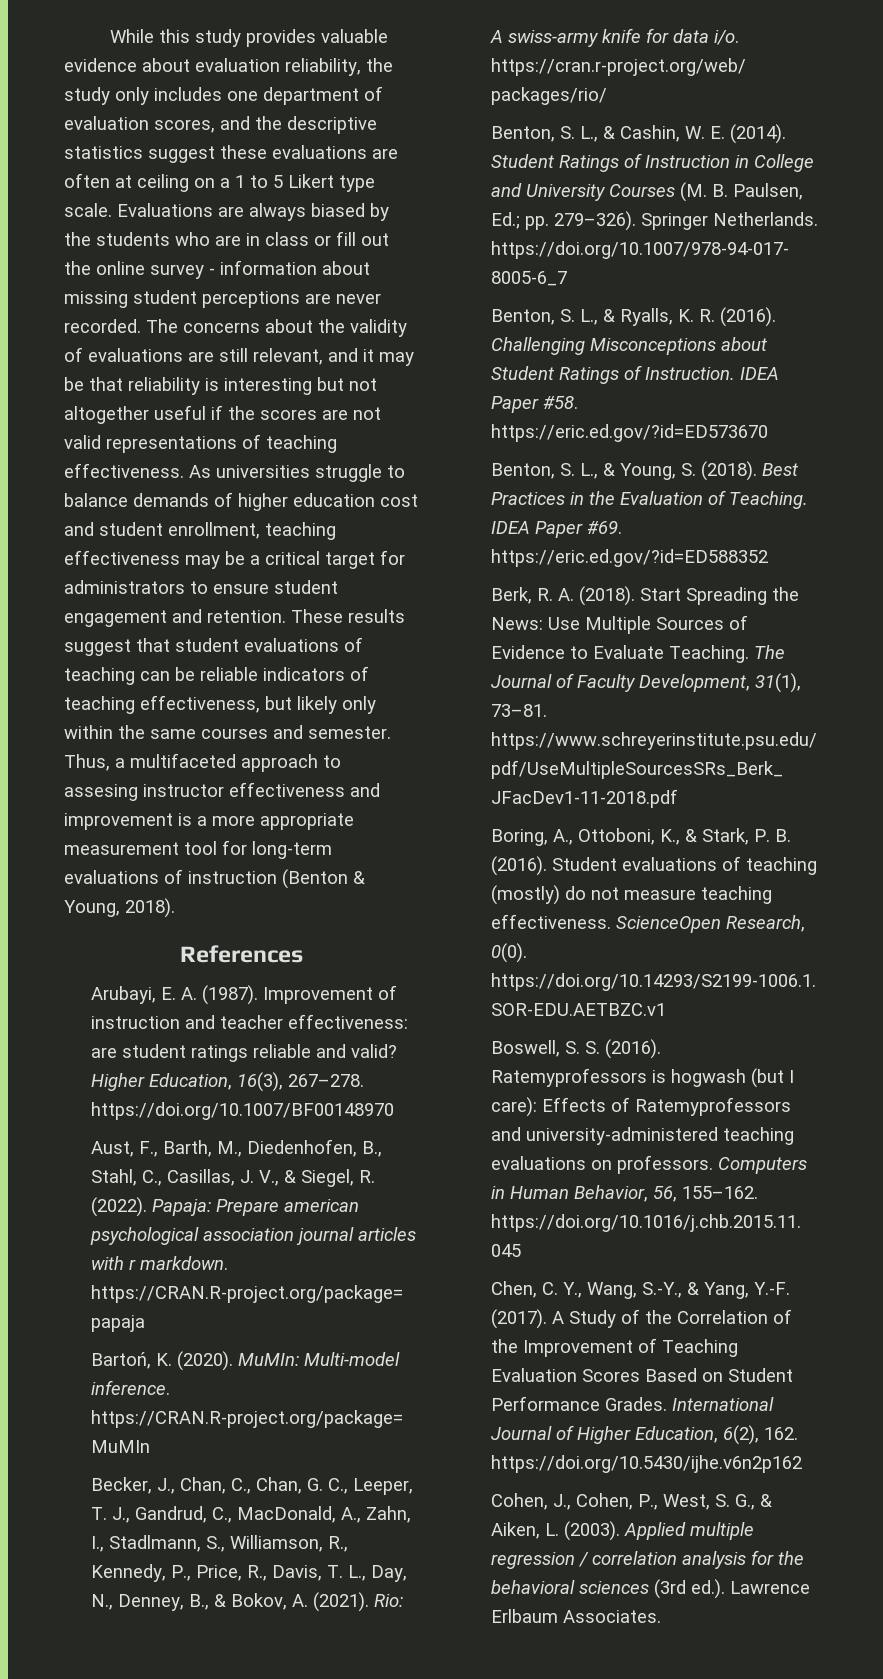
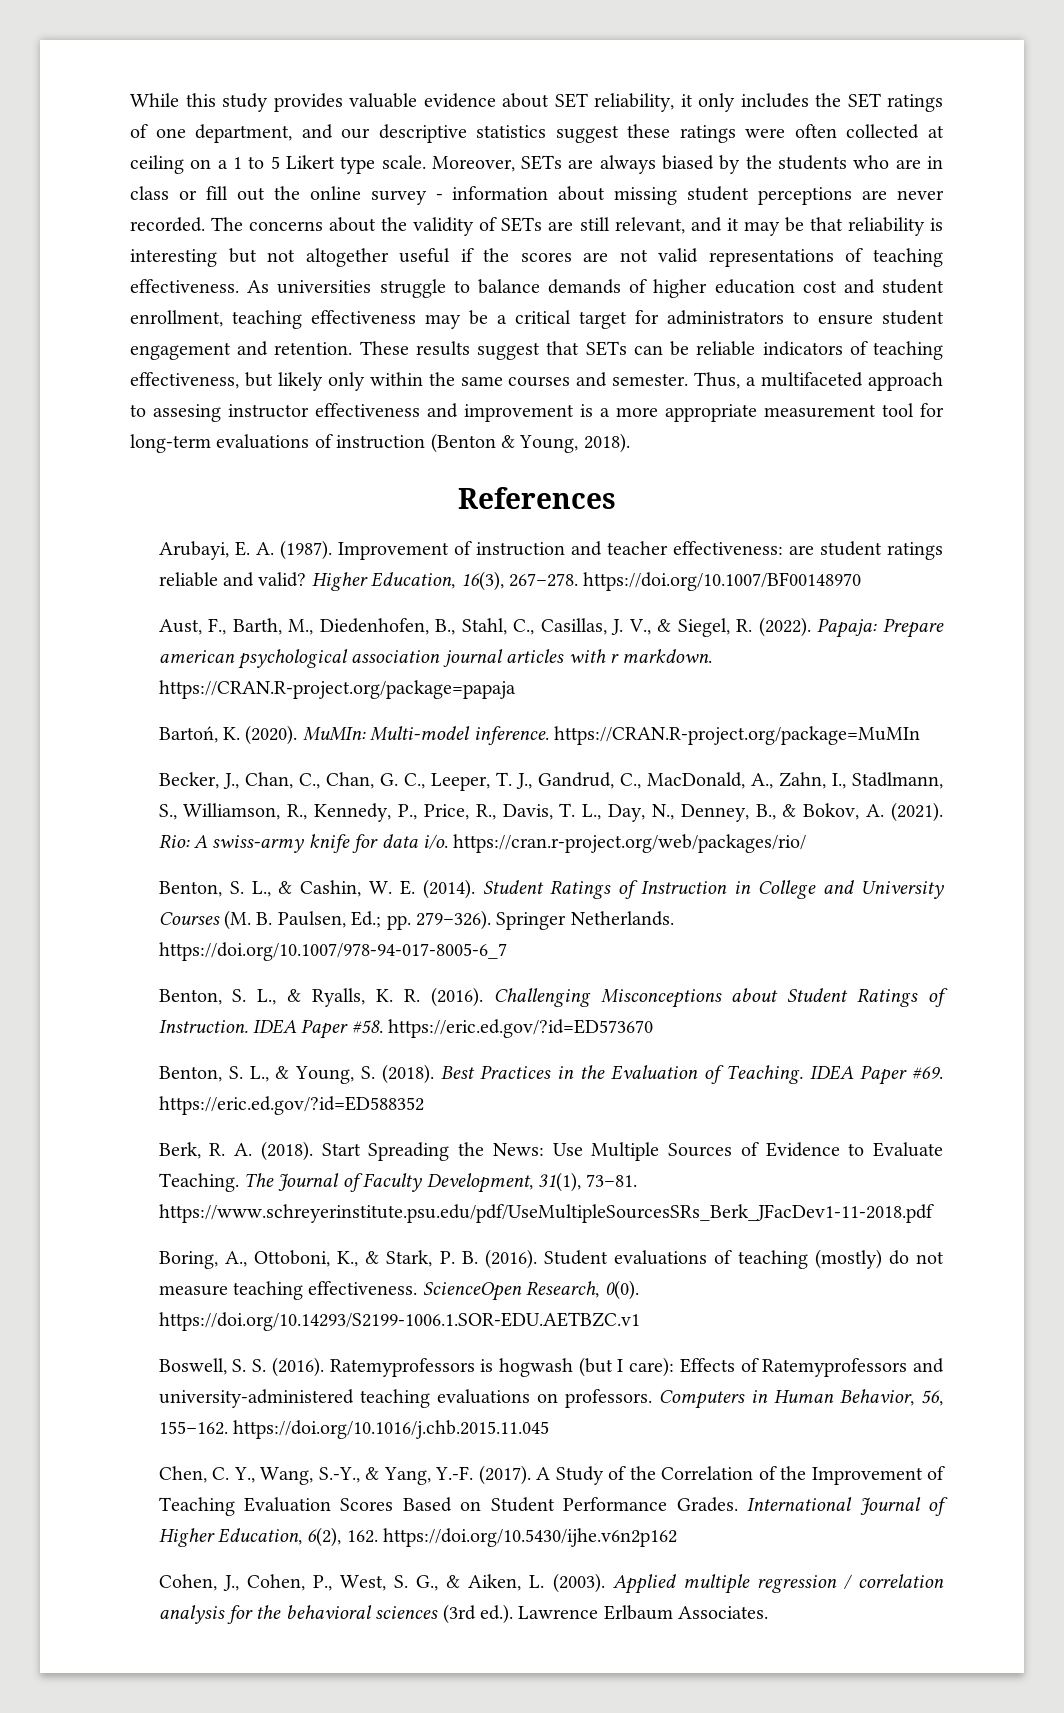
- While this study provides valuable evidence about evaluation reliability, the study only includes one department of evaluation scores, and the descriptive statistics suggest these evaluations are often at ceiling on a 1 to 5 Likert type scale.
+ While this study provides valuable evidence about SET reliability, it only includes the SET ratings of one department, and our descriptive statistics suggest these ratings were often collected at ceiling on a 1 to 5 Likert type scale.
- Evaluations are always biased by the students who are in class or fill out the online survey - information about missing student perceptions are never recorded.
+ Moreover, SETs are always biased by the students who are in class or fill out the online survey - information about missing student perceptions are never recorded.
- The concerns about the validity of evaluations are still relevant, and it may be that reliability is interesting but not altogether useful if the scores are not valid representations of teaching effectiveness.
+ The concerns about the validity of SETs are still relevant, and it may be that reliability is interesting but not altogether useful if the scores are not valid representations of teaching effectiveness.
- These results suggest that student evaluations of teaching can be reliable indicators of teaching effectiveness, but likely only within the same courses and semester.
+ These results suggest that SETs can be reliable indicators of teaching effectiveness, but likely only within the same courses and semester.

